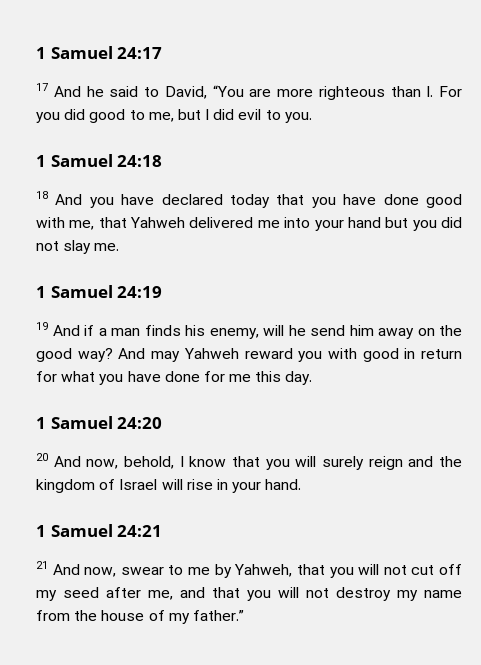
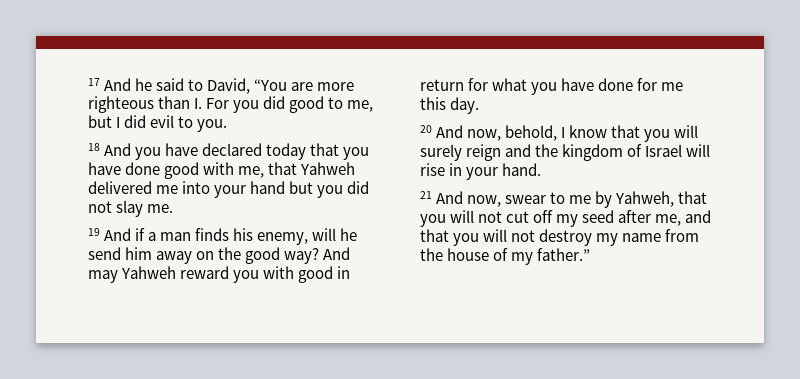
- 1 Samuel 24:17
- 1 Samuel 24:18
- 1 Samuel 24:19
- 1 Samuel 24:20
- 1 Samuel 24:21

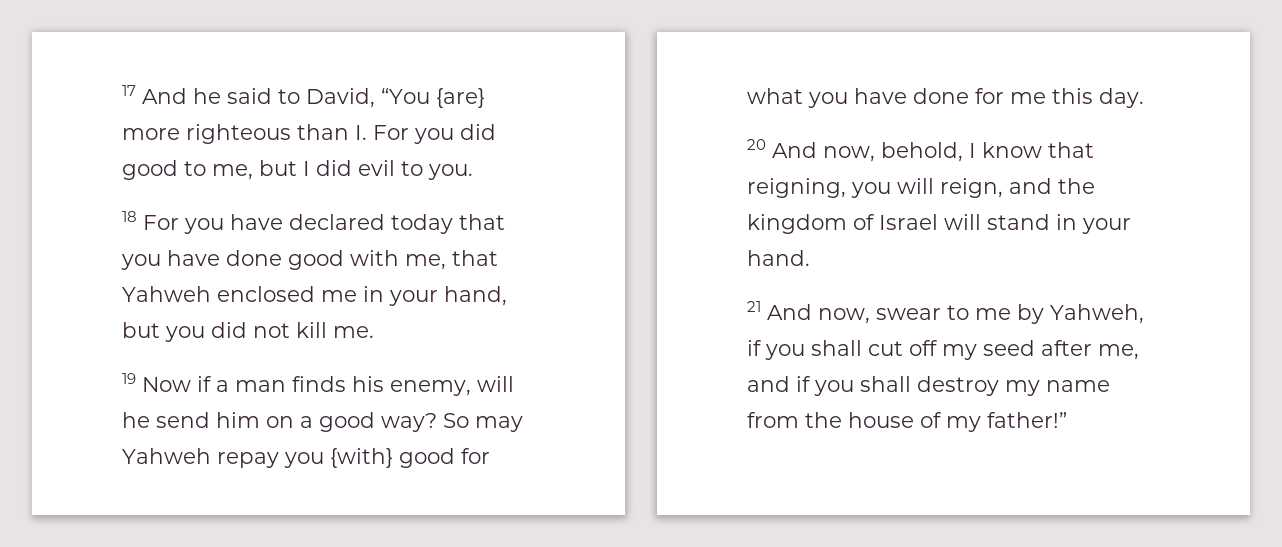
- 17 And he said to David, “You are more righteous than I. For you did good to me, but I did evil to you.
+ 17 And he said to David, “You {are} more righteous than I. For you did good to me, but I did evil to you.
- 18 And you have declared today that you have done good with me, that Yahweh delivered me into your hand but you did not slay me.
+ 18 For you have declared today that you have done good with me, that Yahweh enclosed me in your hand, but you did not kill me.
- 19 And if a man finds his enemy, will he send him away on the good way?
+ 19 Now if a man finds his enemy, will he send him on a good way?
- And may Yahweh reward you with good in return for what you have done for me this day.
+ So may Yahweh repay you {with} good for what you have done for me this day.
- 20 And now, behold, I know that you will surely reign and the kingdom of Israel will rise in your hand.
+ 20 And now, behold, I know that reigning, you will reign, and the kingdom of Israel will stand in your hand.
- 21 And now, swear to me by Yahweh, that you will not cut off my seed after me, and that you will not destroy my name from the house of my father.”
+ 21 And now, swear to me by Yahweh, if you shall cut off my seed after me, and if you shall destroy my name from the house of my father!”

